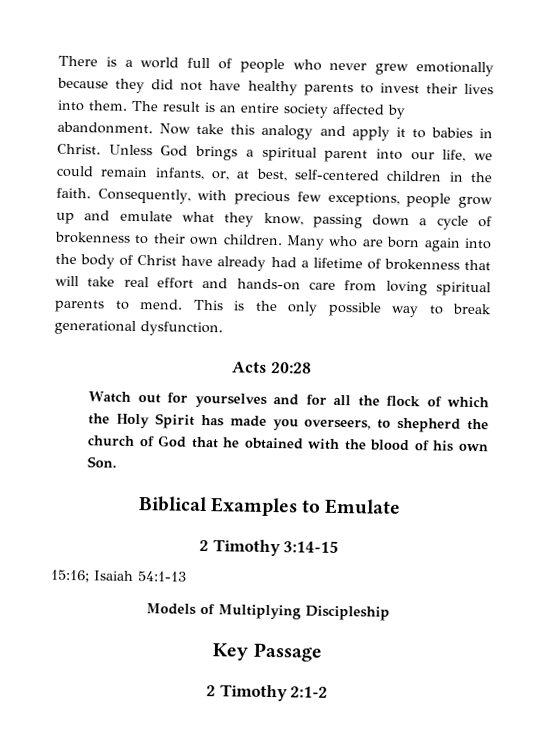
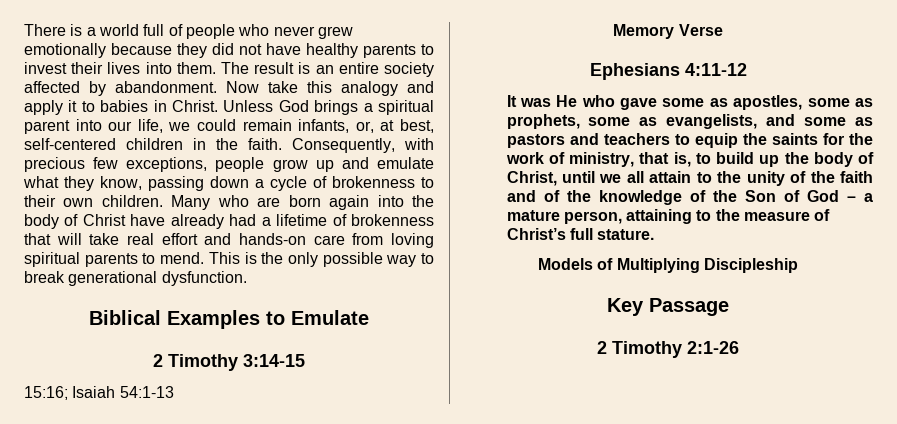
- Acts 20:28
- Watch out for yourselves and for all the flock of which the Holy Spirit has made you overseers, to shepherd the church of God that he obtained with the blood of his own Son.
+ Memory Verse
+ Ephesians 4:11-12
+ It was He who gave some as apostles, some as prophets, some as evangelists, and some as pastors and teachers to equip the saints for the work of ministry, that is, to build up the body of Christ, until we all attain to the unity of the faith and of the knowledge of the Son of God – a mature person, attaining to the measure of Christ’s full stature.
- 2 Timothy 2:1-2
+ 2 Timothy 2:1-26

